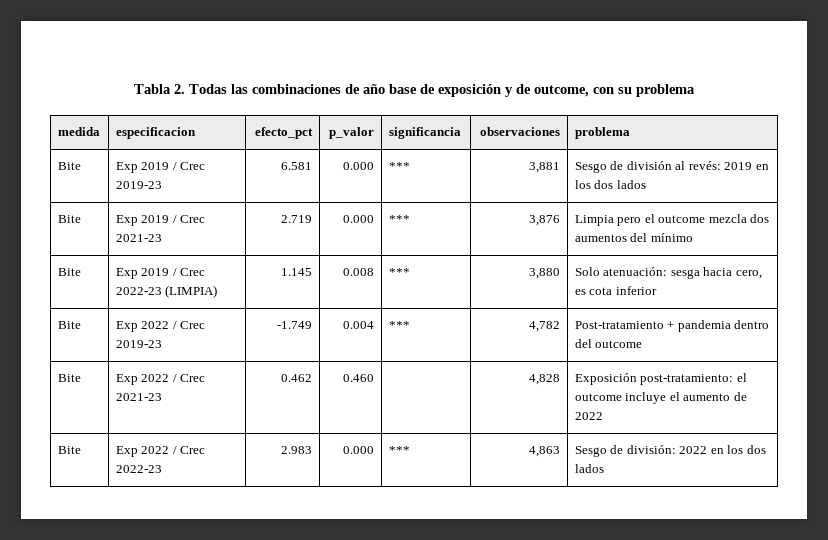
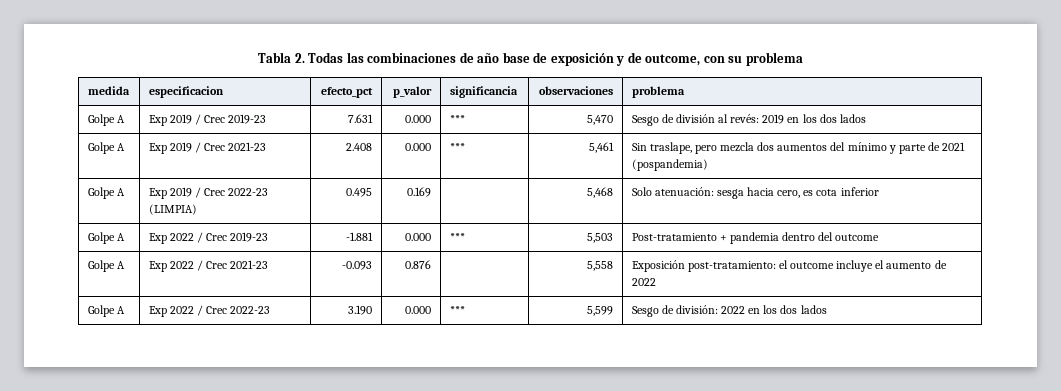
- Bite | Exp 2019 / Crec 2019-23 | 6.581 | 0.000 | *** | 3,881 | Sesgo de división al revés: 2019 en los dos lados
+ Golpe A | Exp 2019 / Crec 2019-23 | 7.631 | 0.000 | *** | 5,470 | Sesgo de división al revés: 2019 en los dos lados
- Bite | Exp 2019 / Crec 2021-23 | 2.719 | 0.000 | *** | 3,876 | Limpia pero el outcome mezcla dos aumentos del mínimo
- Bite | Exp 2019 / Crec 2022-23 (LIMPIA) | 1.145 | 0.008 | *** | 3,880 | Solo atenuación: sesga hacia cero, es cota inferior
+ Golpe A | Exp 2019 / Crec 2021-23 | 2.408 | 0.000 | *** | 5,461 | Sin traslape, pero mezcla dos aumentos del mínimo y parte de 2021 (pospandemia)
+ Golpe A | Exp 2019 / Crec 2022-23 (LIMPIA) | 0.495 | 0.169 | | 5,468 | Solo atenuación: sesga hacia cero, es cota inferior
- Bite | Exp 2022 / Crec 2019-23 | -1.749 | 0.004 | *** | 4,782 | Post-tratamiento + pandemia dentro del outcome
+ Golpe A | Exp 2022 / Crec 2019-23 | -1.881 | 0.000 | *** | 5,503 | Post-tratamiento + pandemia dentro del outcome
- Bite | Exp 2022 / Crec 2021-23 | 0.462 | 0.460 | | 4,828 | Exposición post-tratamiento: el outcome incluye el aumento de 2022
+ Golpe A | Exp 2022 / Crec 2021-23 | -0.093 | 0.876 | | 5,558 | Exposición post-tratamiento: el outcome incluye el aumento de 2022
- Bite | Exp 2022 / Crec 2022-23 | 2.983 | 0.000 | *** | 4,863 | Sesgo de división: 2022 en los dos lados
+ Golpe A | Exp 2022 / Crec 2022-23 | 3.190 | 0.000 | *** | 5,599 | Sesgo de división: 2022 en los dos lados

